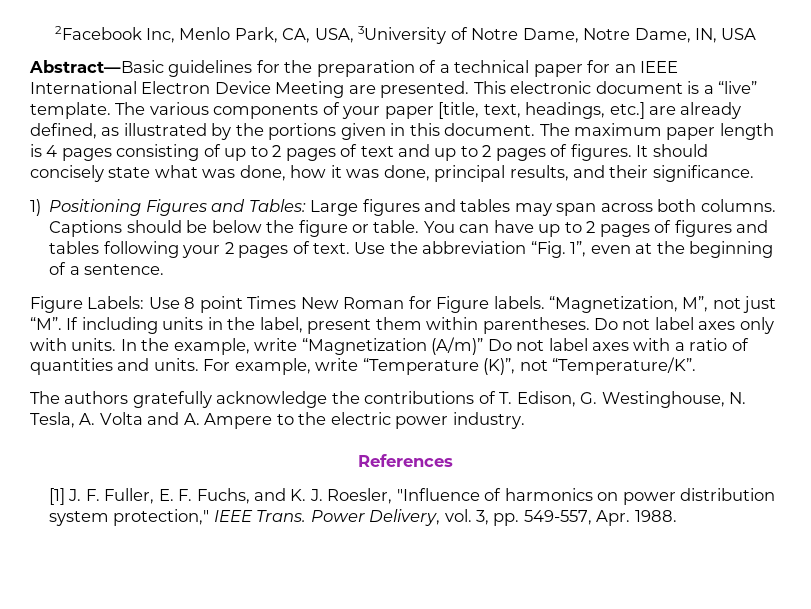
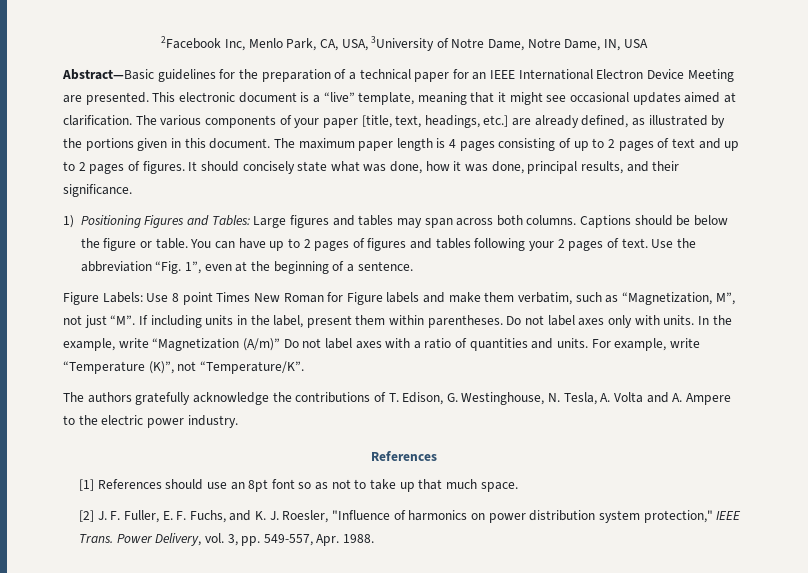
- This electronic document is a “live” template.
+ This electronic document is a “live” template, meaning that it might see occasional updates aimed at clarification.
- Figure Labels: Use 8 point Times New Roman for Figure labels. “Magnetization, M”, not just “M”. If including units in the label, present them within parentheses.
+ Figure Labels: Use 8 point Times New Roman for Figure labels and make them verbatim, such as “Magnetization, M”, not just “M”. If including units in the label, present them within parentheses.
- [1] J. F. Fuller, E. F. Fuchs, and K. J. Roesler, "Influence of harmonics on power distribution system protection," IEEE Trans.
+ [1] References should use an 8pt font so as not to take up that much space.
+ [2] J. F. Fuller, E. F. Fuchs, and K. J. Roesler, "Influence of harmonics on power distribution system protection," IEEE Trans.

